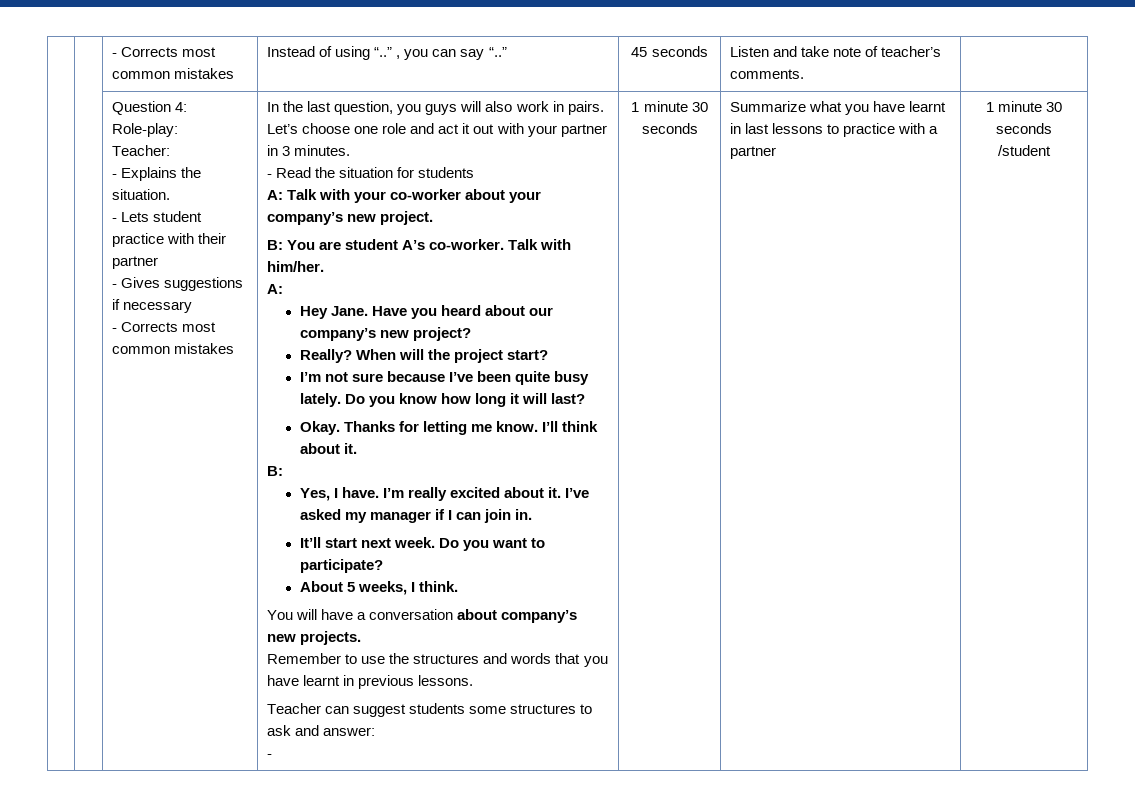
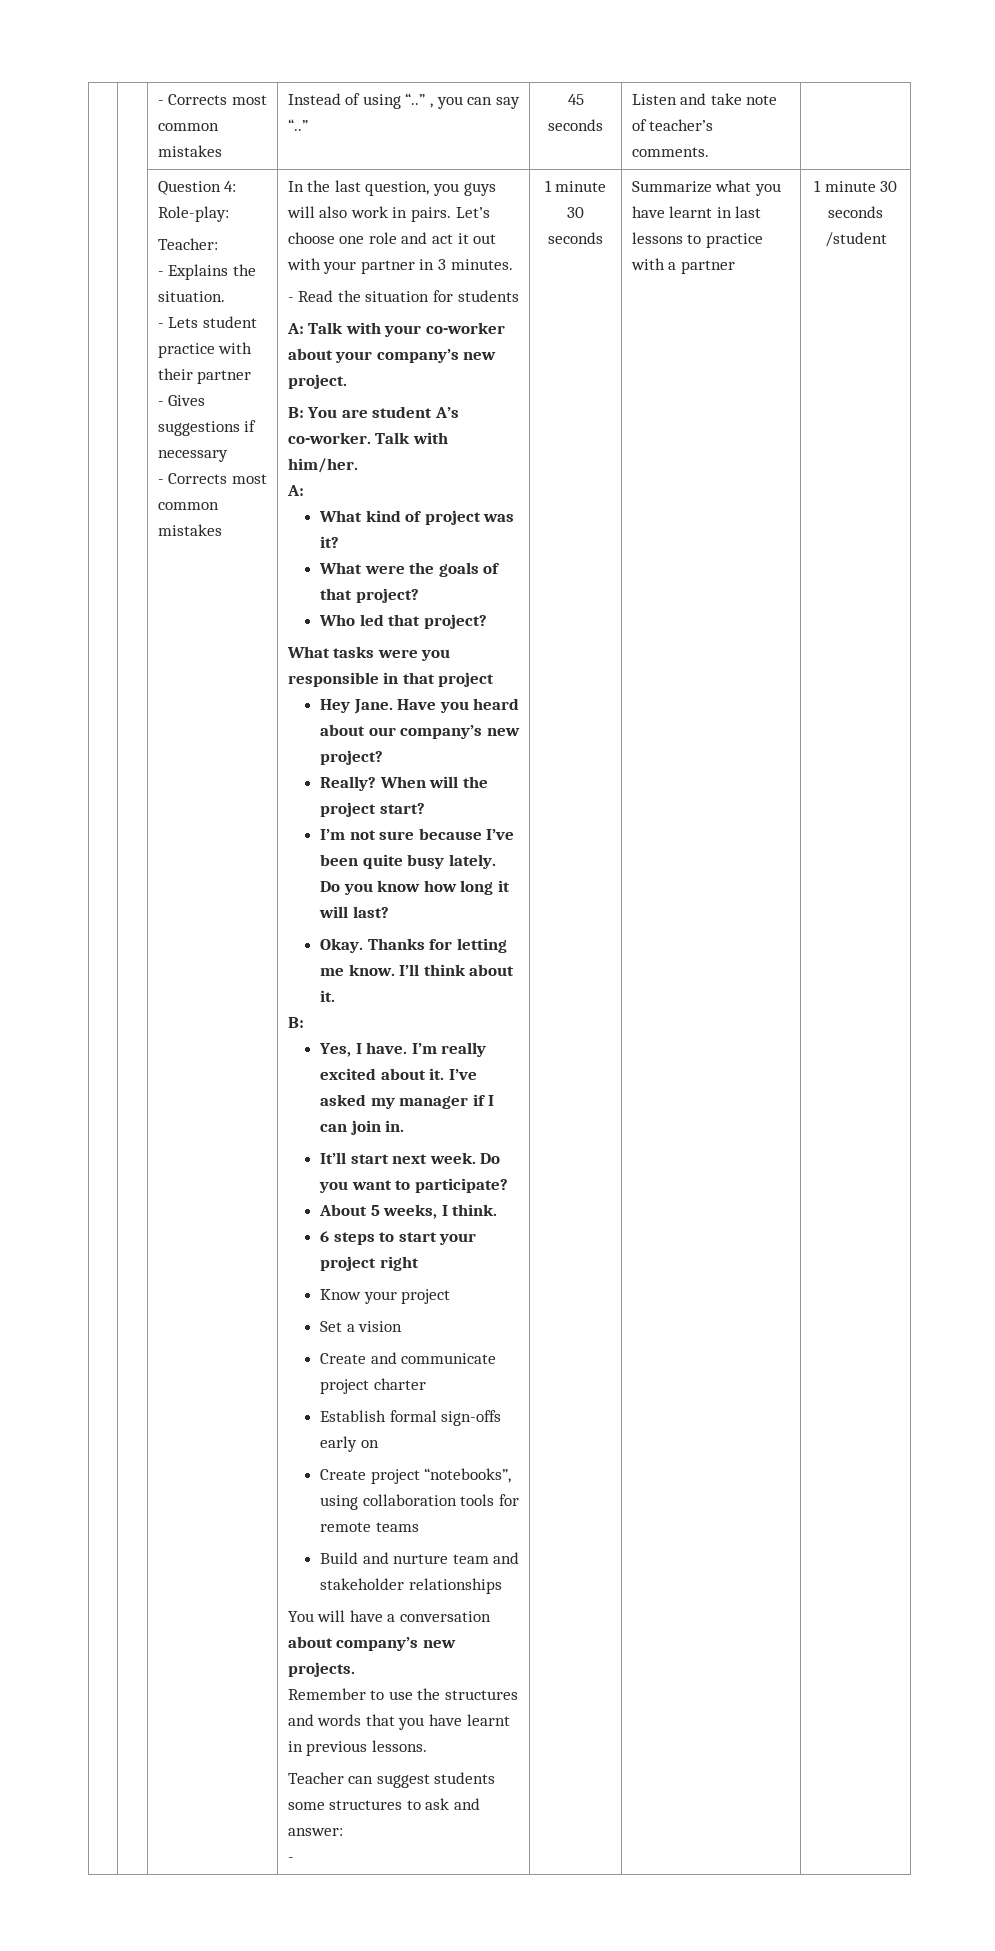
+ What kind of project was it?
+ What were the goals of that project?
+ Who led that project?
+ What tasks were you responsible in that project
+ 6 steps to start your project right
+ Know your project
+ Set a vision
+ Create and communicate project charter
+ Establish formal sign-offs early on
+ Create project “notebooks”, using collaboration tools for remote teams
+ Build and nurture team and stakeholder relationships

